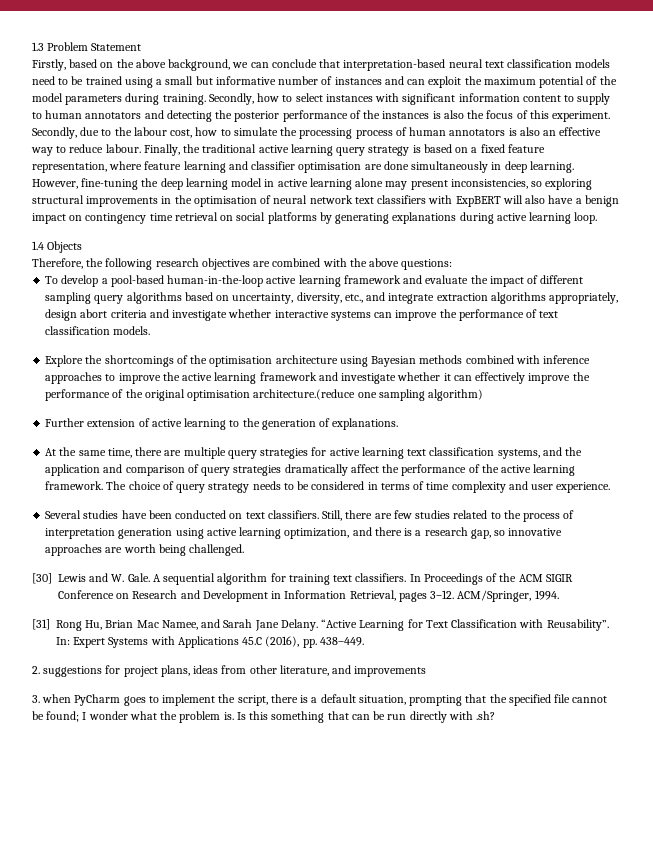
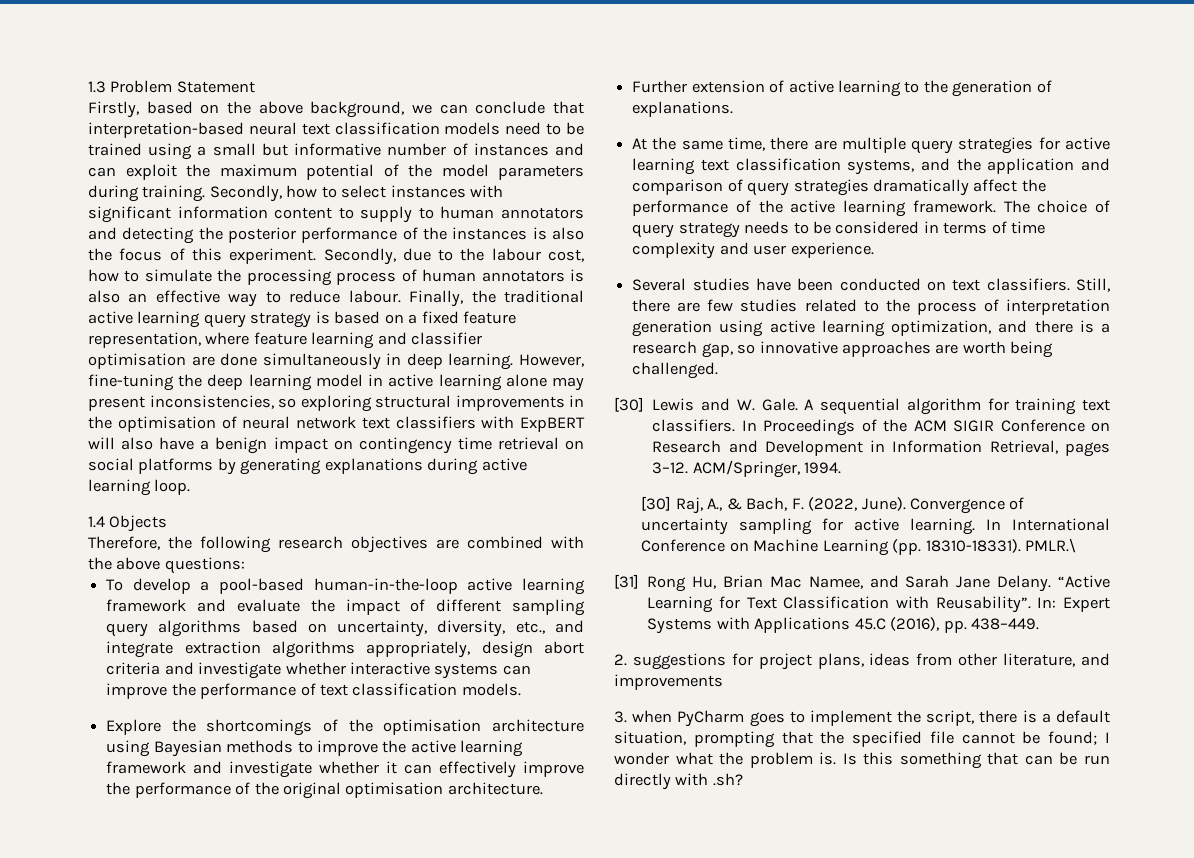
- Explore the shortcomings of the optimisation architecture using Bayesian methods combined with inference approaches to improve the active learning framework and investigate whether it can effectively improve the performance of the original optimisation architecture.(reduce one sampling algorithm)
+ Explore the shortcomings of the optimisation architecture using Bayesian methods to improve the active learning framework and investigate whether it can effectively improve the performance of the original optimisation architecture.
+ [30] Raj, A., & Bach, F. (2022, June). Convergence of uncertainty sampling for active learning. In International Conference on Machine Learning (pp. 18310-18331). PMLR.\

